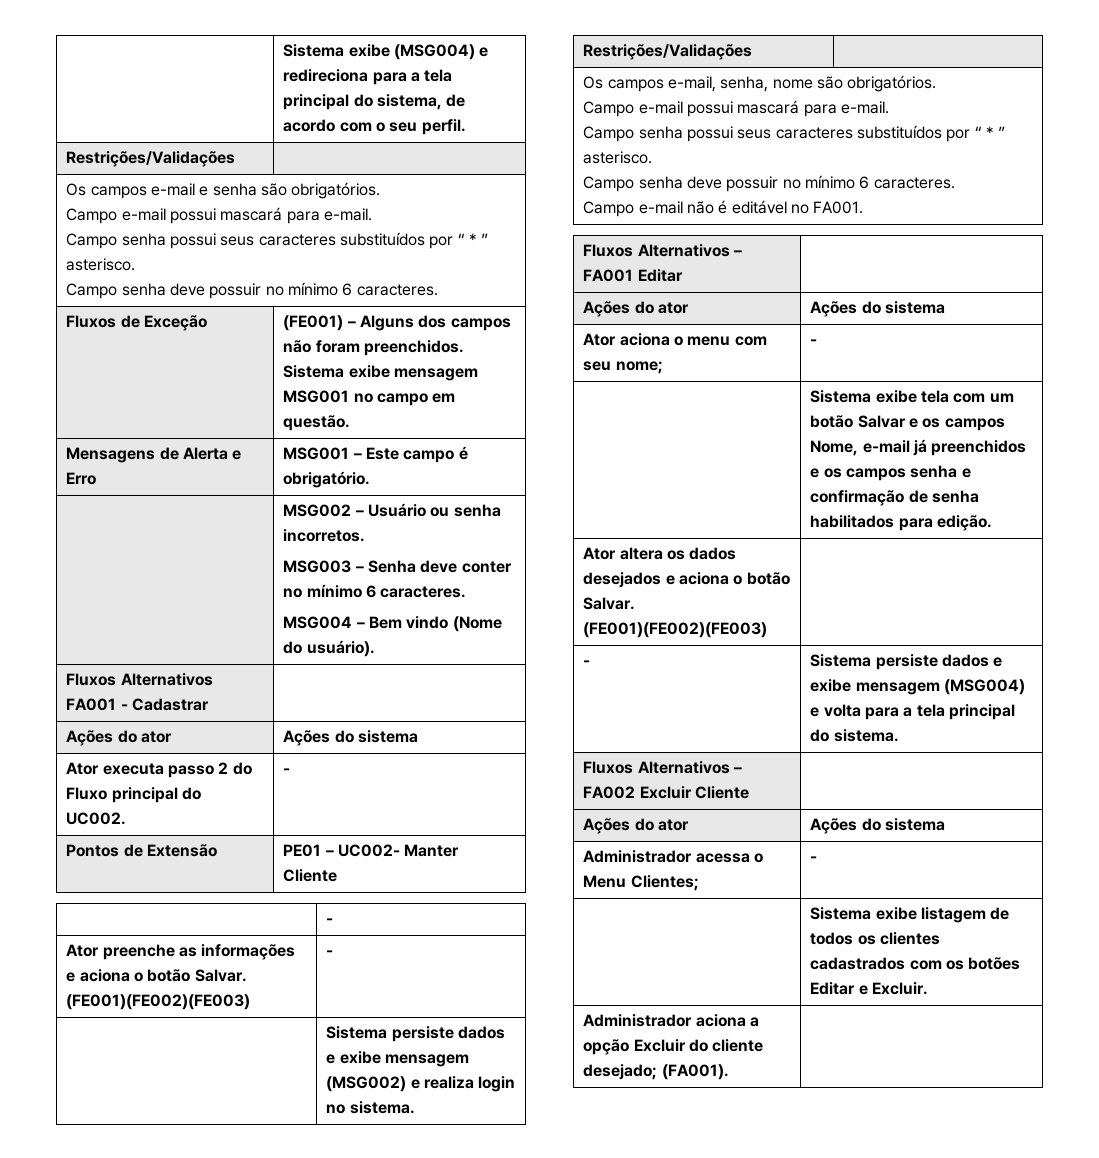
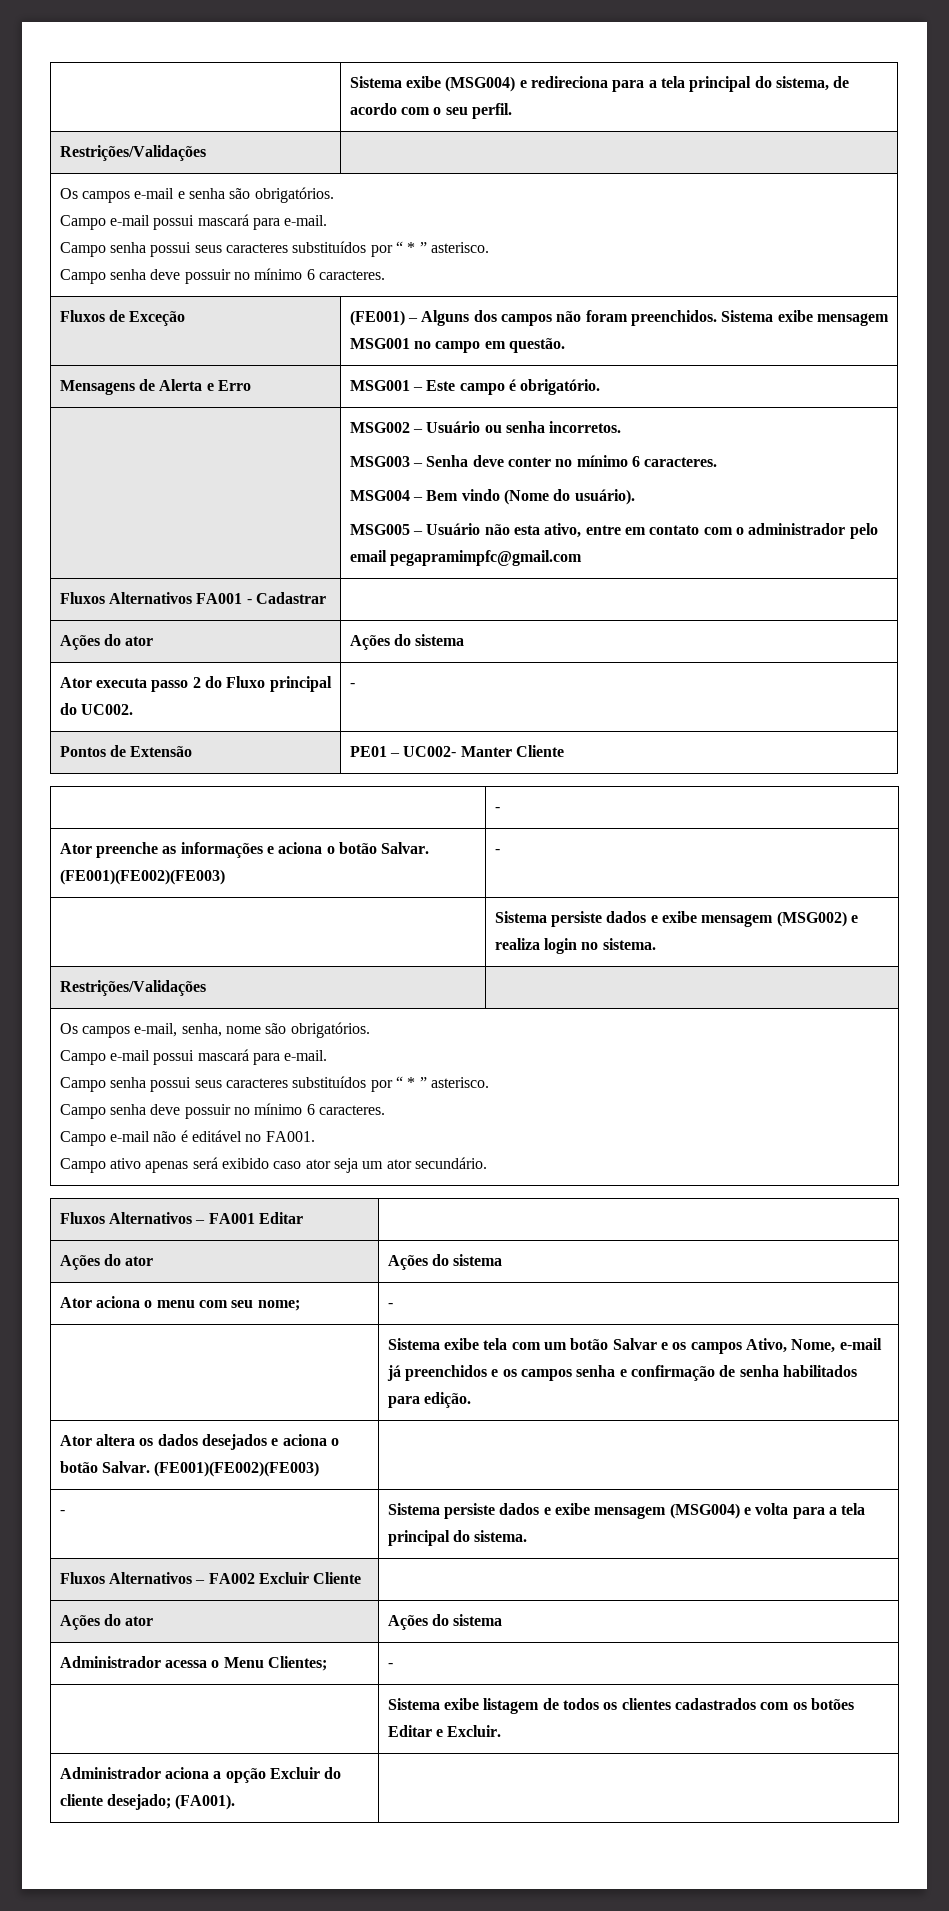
  | MSG002 – Usuário ou senha incorretos.
  MSG003 – Senha deve conter no mínimo 6 caracteres.
  MSG004 – Bem vindo (Nome do usuário).
+ MSG005 – Usuário não esta ativo, entre em contato com o administrador pelo email pegapramimpfc@gmail.com
+ Campo ativo apenas será exibido caso ator seja um ator secundário.
- | Sistema exibe tela com um botão Salvar e os campos Nome, e-mail já preenchidos e os campos senha e confirmação de senha habilitados para edição.
+ | Sistema exibe tela com um botão Salvar e os campos Ativo, Nome, e-mail já preenchidos e os campos senha e confirmação de senha habilitados para edição.

